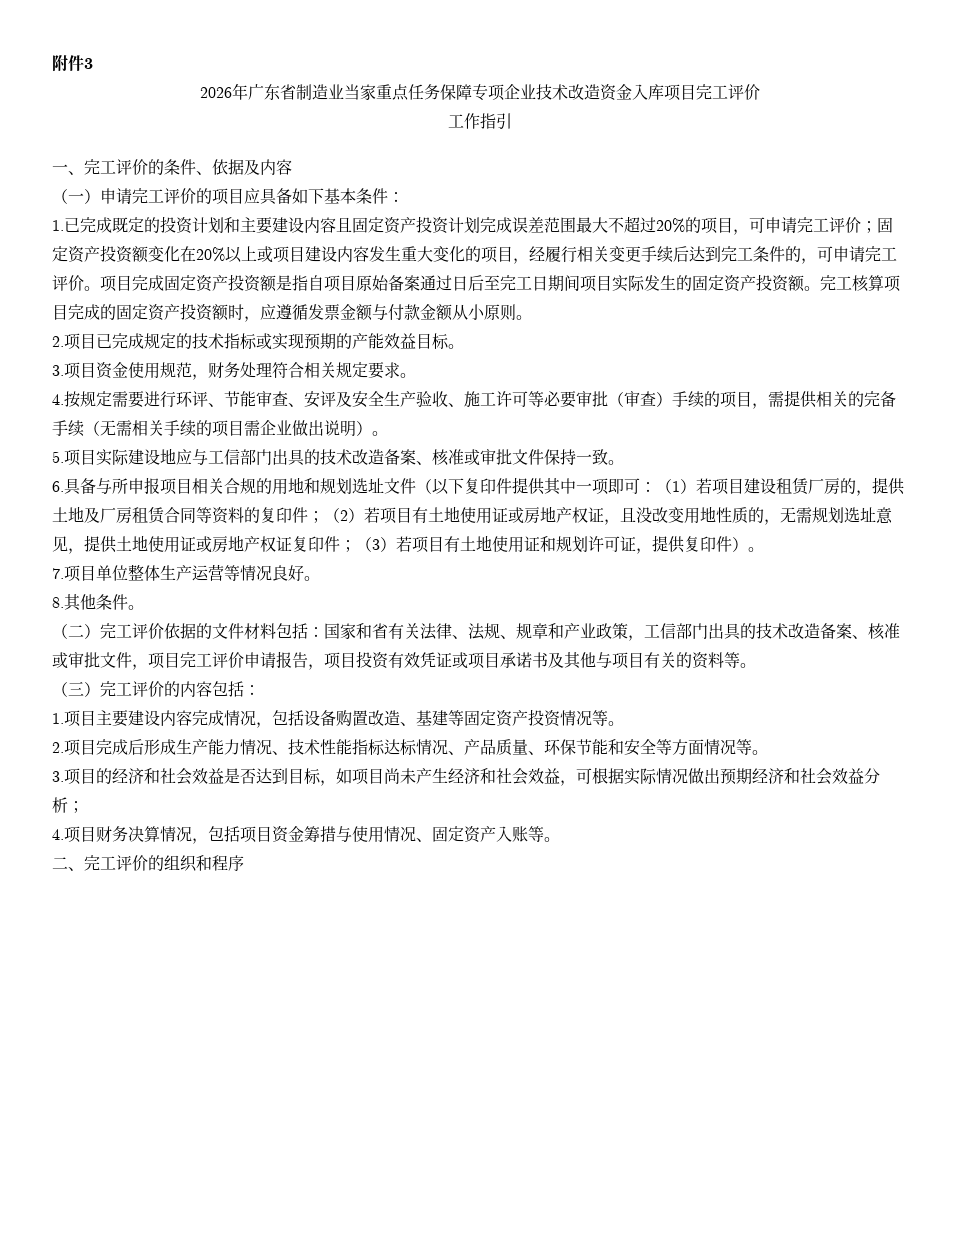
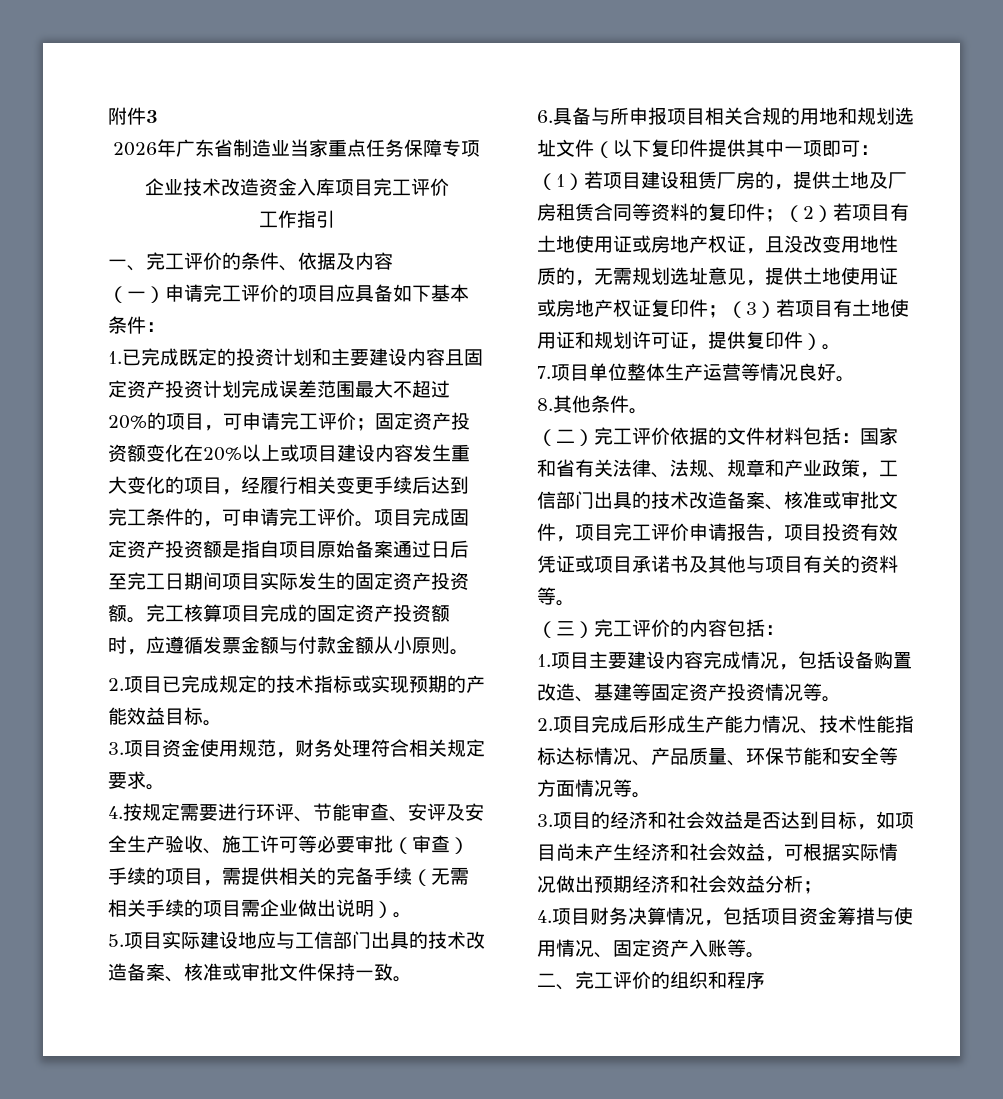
- 2026年广东省制造业当家重点任务保障专项企业技术改造资金入库项目完工评价
+ 2026年广东省制造业当家重点任务保障专项
+ 企业技术改造资金入库项目完工评价

